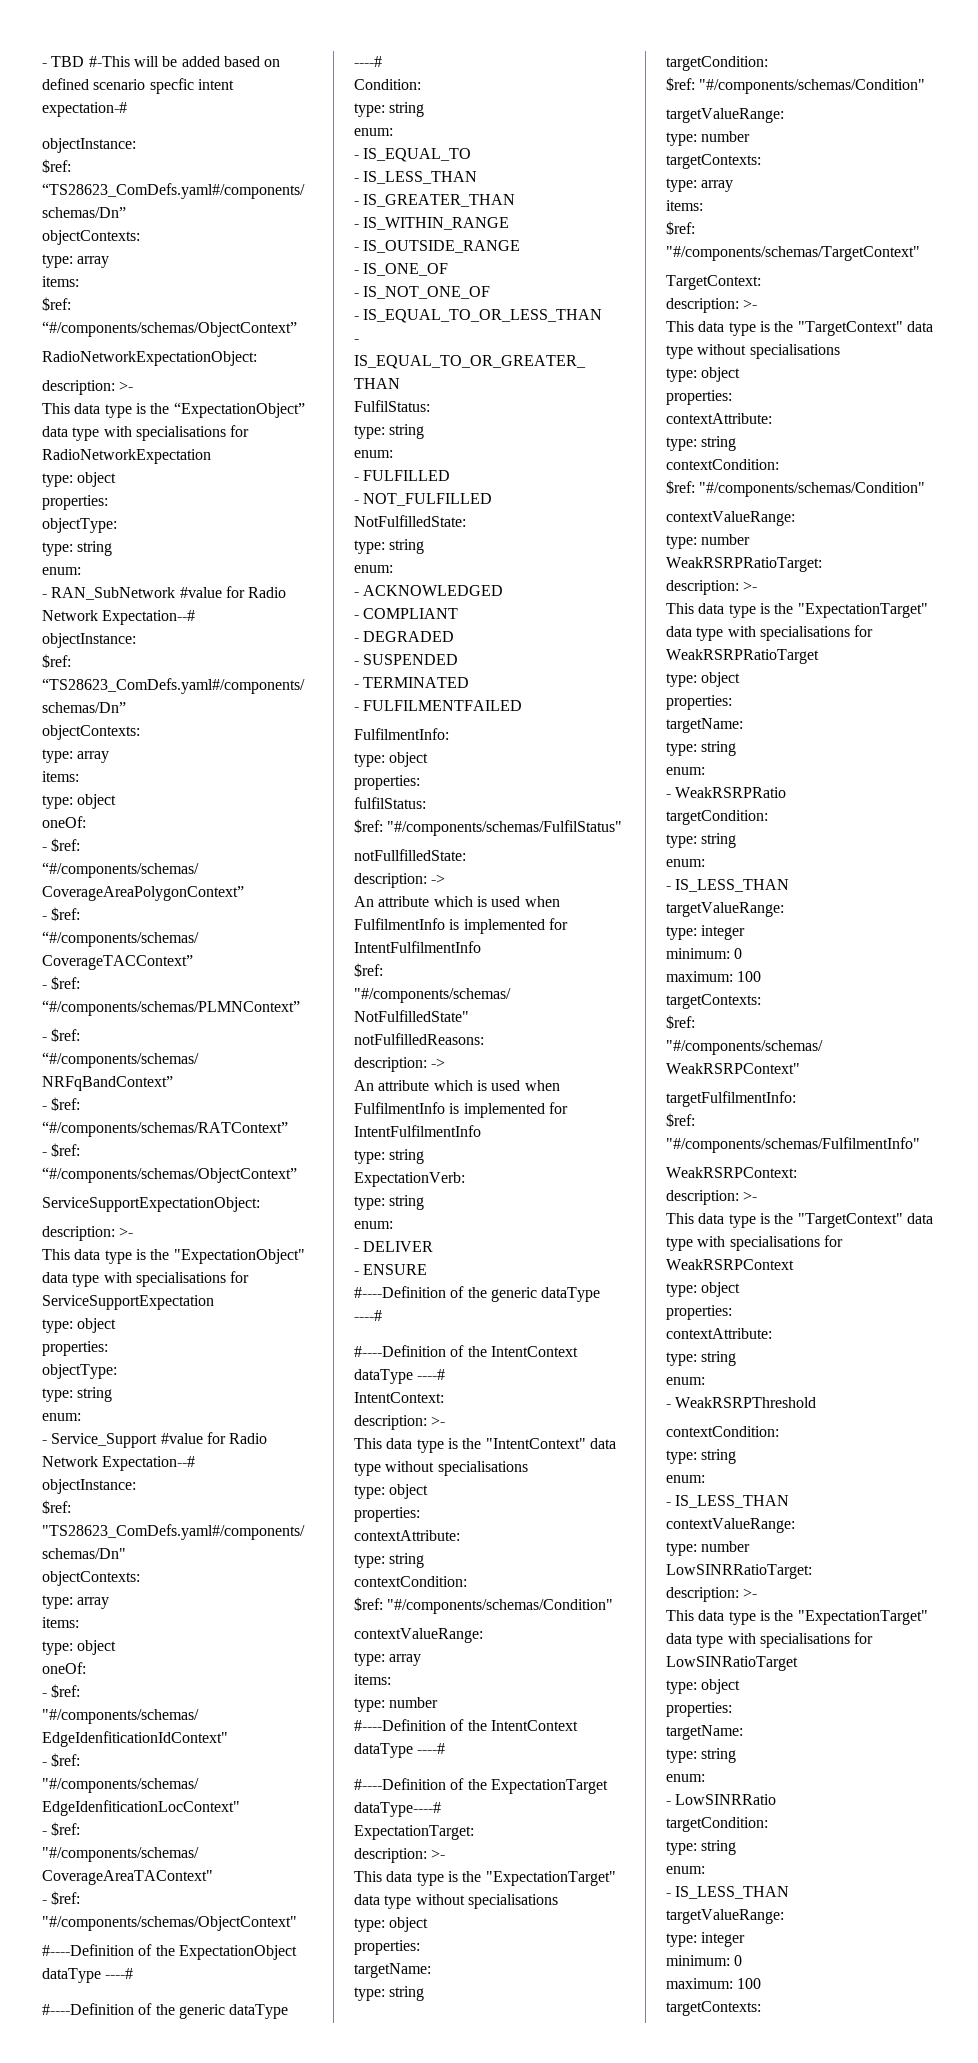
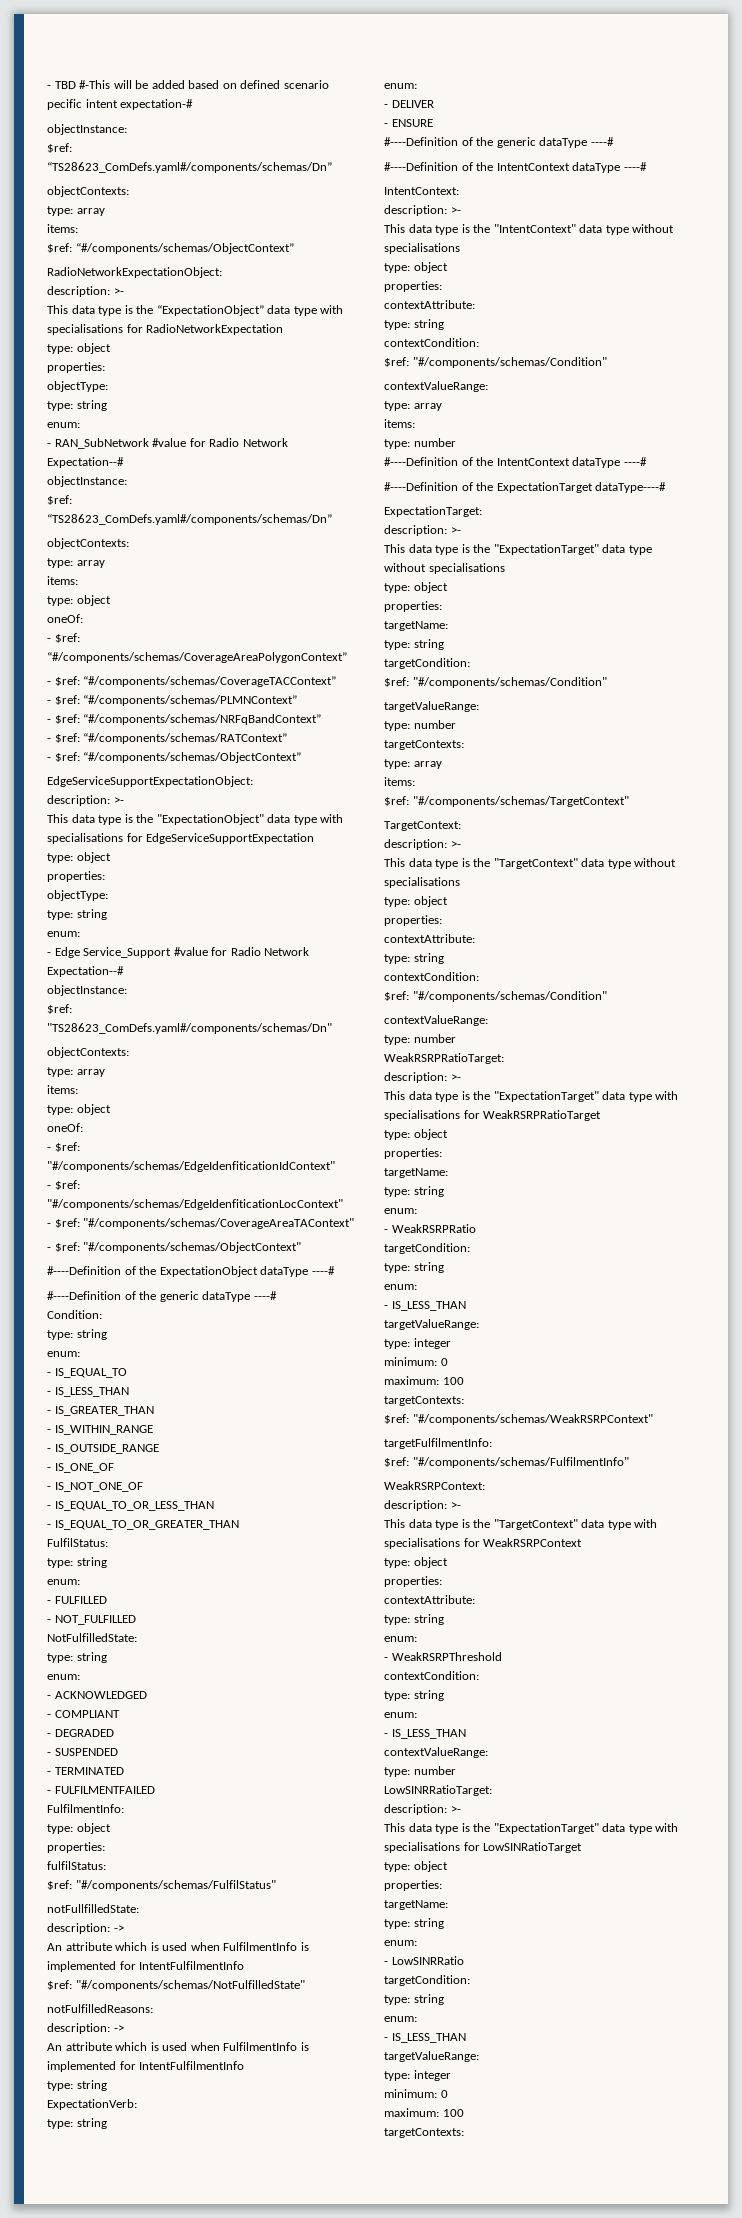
- - TBD #-This will be added based on defined scenario specfic intent expectation-#
+ - TBD #-This will be added based on defined scenario pecific intent expectation-#
- ServiceSupportExpectationObject:
+ EdgeServiceSupportExpectationObject:
- This data type is the "ExpectationObject" data type with specialisations for ServiceSupportExpectation
+ This data type is the "ExpectationObject" data type with specialisations for EdgeServiceSupportExpectation
  type: object
  properties:
  objectType:
  type: string
  enum:
- - Service_Support #value for Radio Network Expectation--#
+ - Edge Service_Support #value for Radio Network Expectation--#

